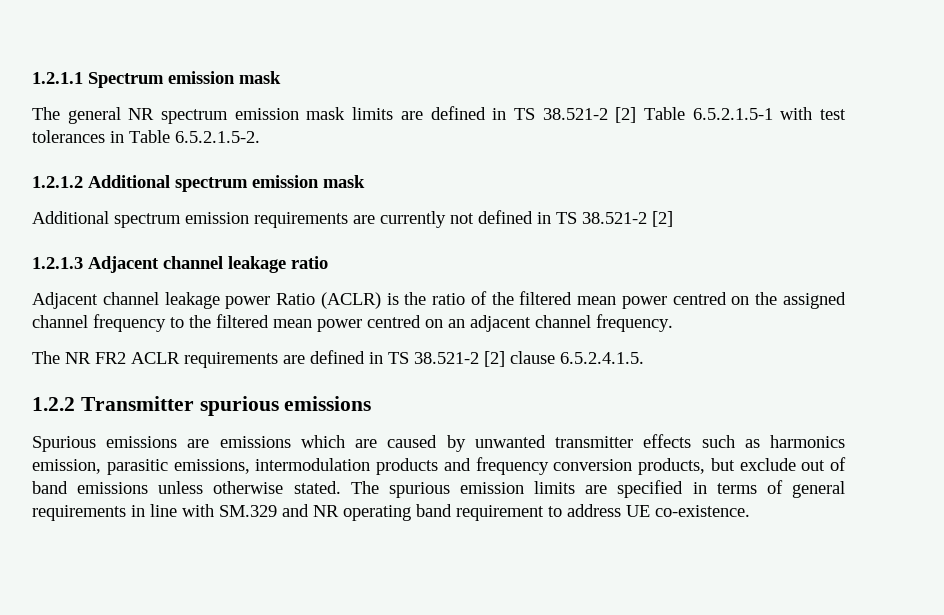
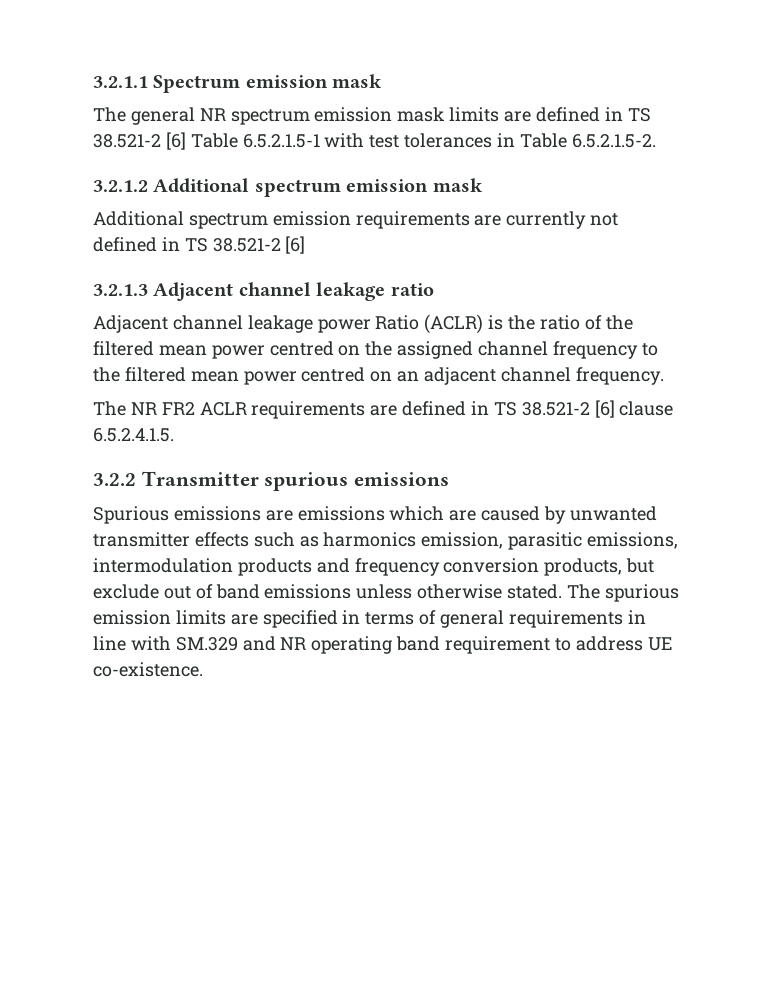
- 1.2.1.1 Spectrum emission mask
+ 3.2.1.1 Spectrum emission mask
- The general NR spectrum emission mask limits are defined in TS 38.521-2 [2] Table 6.5.2.1.5-1 with test tolerances in Table 6.5.2.1.5-2.
+ The general NR spectrum emission mask limits are defined in TS 38.521-2 [6] Table 6.5.2.1.5-1 with test tolerances in Table 6.5.2.1.5-2.
- 1.2.1.2 Additional spectrum emission mask
+ 3.2.1.2 Additional spectrum emission mask
- Additional spectrum emission requirements are currently not defined in TS 38.521-2 [2]
- 1.2.1.3 Adjacent channel leakage ratio
+ Additional spectrum emission requirements are currently not defined in TS 38.521-2 [6]
+ 3.2.1.3 Adjacent channel leakage ratio
- The NR FR2 ACLR requirements are defined in TS 38.521-2 [2] clause 6.5.2.4.1.5.
+ The NR FR2 ACLR requirements are defined in TS 38.521-2 [6] clause 6.5.2.4.1.5.
- 1.2.2 Transmitter spurious emissions
+ 3.2.2 Transmitter spurious emissions

